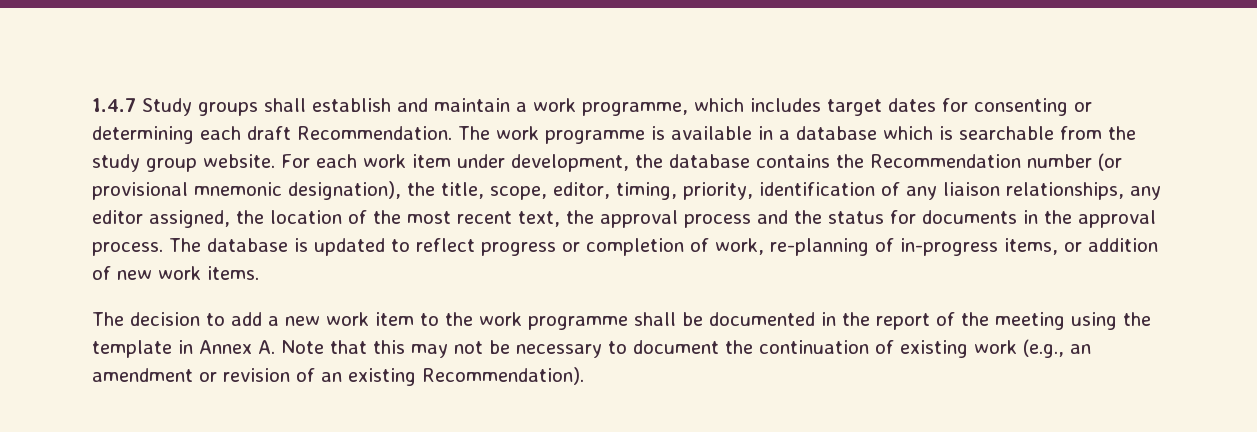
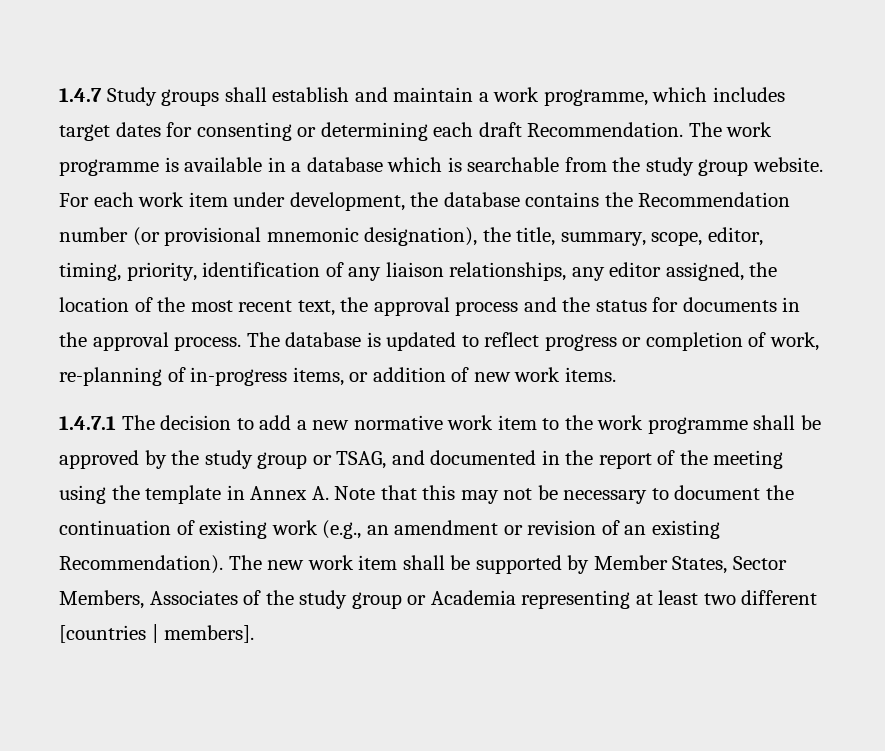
- For each work item under development, the database contains the Recommendation number (or provisional mnemonic designation), the title, scope, editor, timing, priority, identification of any liaison relationships, any editor assigned, the location of the most recent text, the approval process and the status for documents in the approval process.
+ For each work item under development, the database contains the Recommendation number (or provisional mnemonic designation), the title, summary, scope, editor, timing, priority, identification of any liaison relationships, any editor assigned, the location of the most recent text, the approval process and the status for documents in the approval process.
- The decision to add a new work item to the work programme shall be documented in the report of the meeting using the template in Annex A. Note that this may not be necessary to document the continuation of existing work (e.g., an amendment or revision of an existing Recommendation).
+ 1.4.7.1 The decision to add a new normative work item to the work programme shall be approved by the study group or TSAG, and documented in the report of the meeting using the template in Annex A. Note that this may not be necessary to document the continuation of existing work (e.g., an amendment or revision of an existing Recommendation).
+ The new work item shall be supported by Member States, Sector Members, Associates of the study group or Academia representing at least two different [countries | members].

